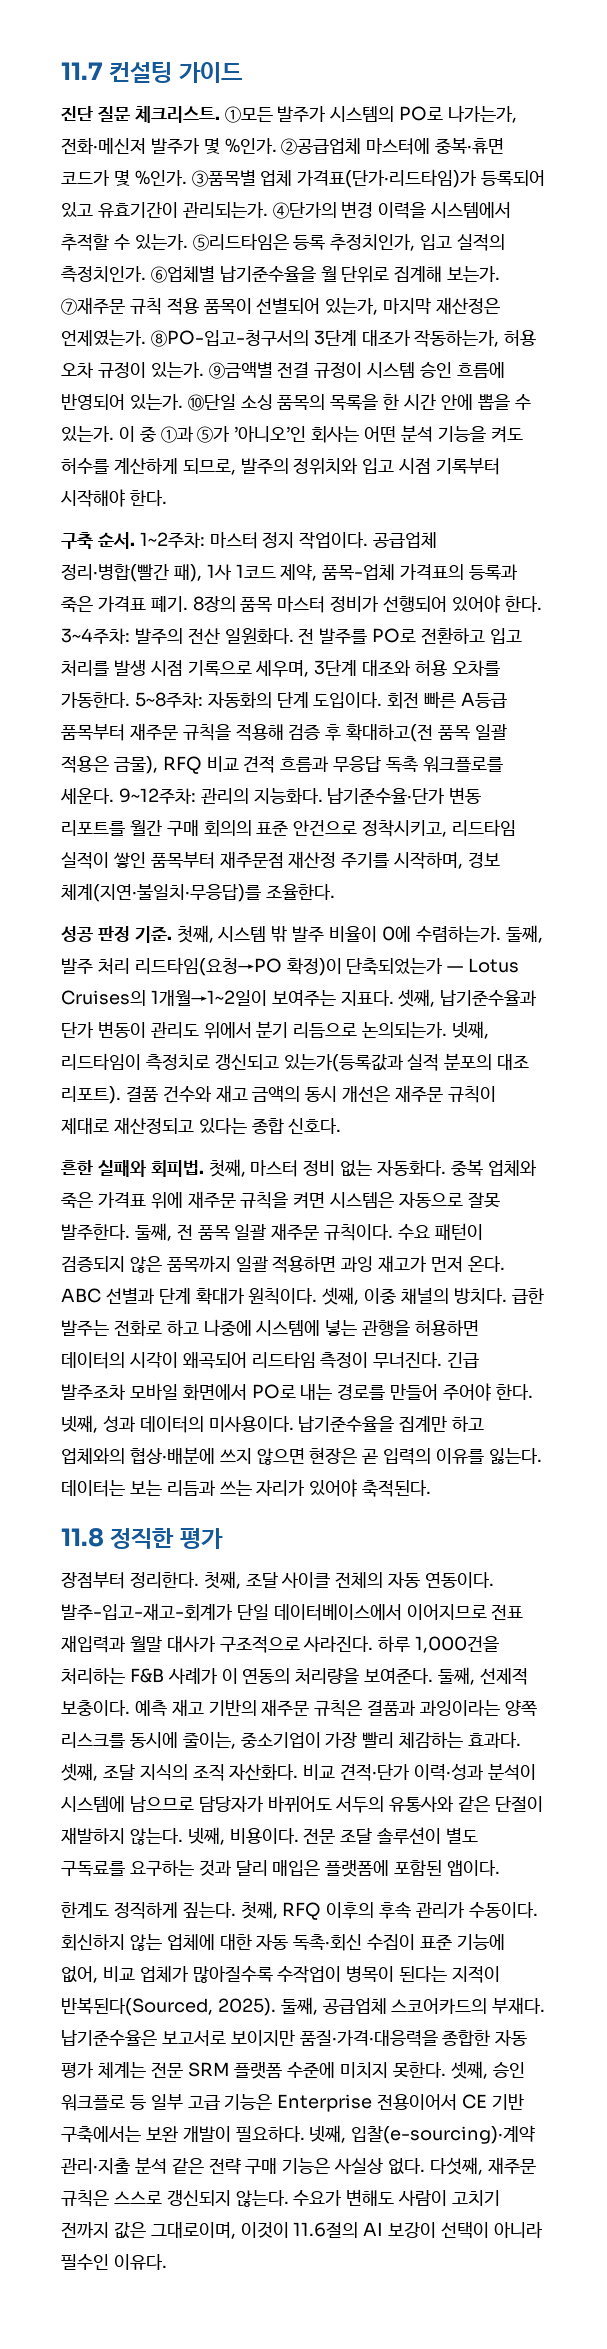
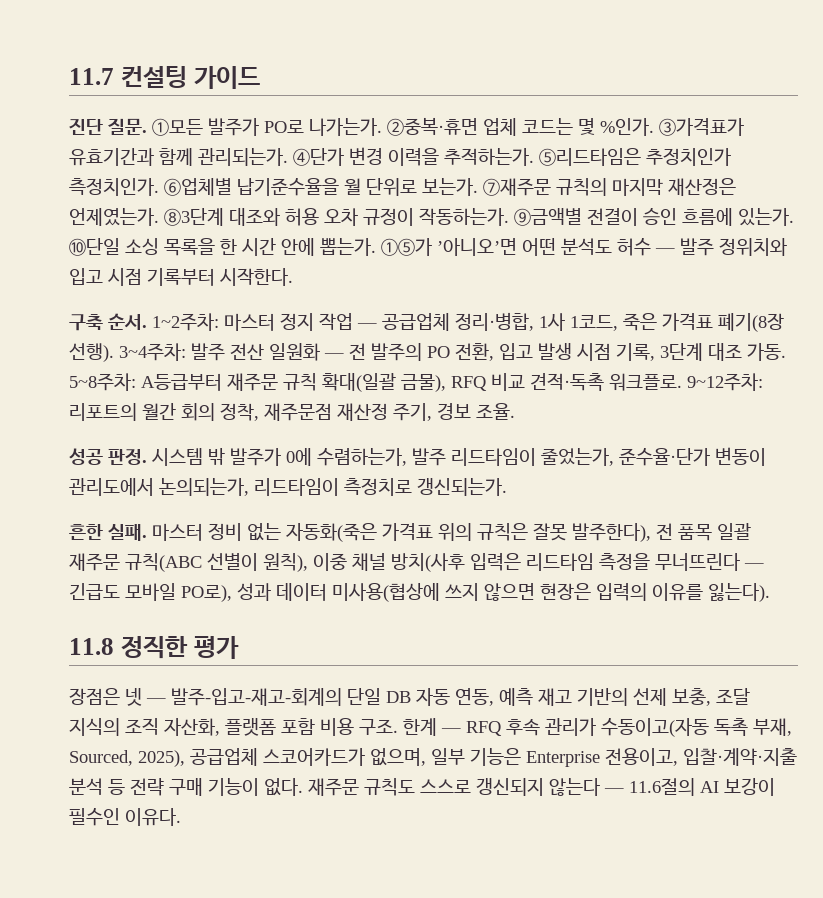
- 진단 질문 체크리스트. ①모든 발주가 시스템의 PO로 나가는가, 전화·메신저 발주가 몇 %인가. ②공급업체 마스터에 중복·휴면 코드가 몇 %인가. ③품목별 업체 가격표(단가·리드타임)가 등록되어 있고 유효기간이 관리되는가. ④단가의 변경 이력을 시스템에서 추적할 수 있는가. ⑤리드타임은 등록 추정치인가, 입고 실적의 측정치인가.
+ 진단 질문. ①모든 발주가 PO로 나가는가. ②중복·휴면 업체 코드는 몇 %인가. ③가격표가 유효기간과 함께 관리되는가. ④단가 변경 이력을 추적하는가. ⑤리드타임은 추정치인가 측정치인가.
- ⑥업체별 납기준수율을 월 단위로 집계해 보는가.
+ ⑥업체별 납기준수율을 월 단위로 보는가.
- ⑦재주문 규칙 적용 품목이 선별되어 있는가, 마지막 재산정은 언제였는가. ⑧PO-입고-청구서의 3단계 대조가 작동하는가, 허용 오차 규정이 있는가. ⑨금액별 전결 규정이 시스템 승인 흐름에 반영되어 있는가.
+ ⑦재주문 규칙의 마지막 재산정은 언제였는가. ⑧3단계 대조와 허용 오차 규정이 작동하는가. ⑨금액별 전결이 승인 흐름에 있는가.
- ⑩단일 소싱 품목의 목록을 한 시간 안에 뽑을 수 있는가. 이 중 ①과 ⑤가 ’아니오’인 회사는 어떤 분석 기능을 켜도 허수를 계산하게 되므로, 발주의 정위치와 입고 시점 기록부터 시작해야 한다.
+ ⑩단일 소싱 목록을 한 시간 안에 뽑는가. ①⑤가 ’아니오’면 어떤 분석도 허수 — 발주 정위치와 입고 시점 기록부터 시작한다.
- 1~2주차: 마스터 정지 작업이다. 공급업체 정리·병합(빨간 패), 1사 1코드 제약, 품목-업체 가격표의 등록과 죽은 가격표 폐기. 8장의 품목 마스터 정비가 선행되어 있어야 한다. 3~4주차: 발주의 전산 일원화다. 전 발주를 PO로 전환하고 입고 처리를 발생 시점 기록으로 세우며, 3단계 대조와 허용 오차를 가동한다. 5~8주차: 자동화의 단계 도입이다. 회전 빠른 A등급 품목부터 재주문 규칙을 적용해 검증 후 확대하고(전 품목 일괄 적용은 금물), RFQ 비교 견적 흐름과 무응답 독촉 워크플로를 세운다. 9~12주차: 관리의 지능화다. 납기준수율·단가 변동 리포트를 월간 구매 회의의 표준 안건으로 정착시키고, 리드타임 실적이 쌓인 품목부터 재주문점 재산정 주기를 시작하며, 경보 체계(지연·불일치·무응답)를 조율한다.
- 성공 판정 기준. 첫째, 시스템 밖 발주 비율이 0에 수렴하는가. 둘째, 발주 처리 리드타임(요청→PO 확정)이 단축되었는가 — Lotus Cruises의 1개월→1~2일이 보여주는 지표다. 셋째, 납기준수율과 단가 변동이 관리도 위에서 분기 리듬으로 논의되는가. 넷째, 리드타임이 측정치로 갱신되고 있는가(등록값과 실적 분포의 대조 리포트). 결품 건수와 재고 금액의 동시 개선은 재주문 규칙이 제대로 재산정되고 있다는 종합 신호다.
- 흔한 실패와 회피법. 첫째, 마스터 정비 없는 자동화다. 중복 업체와 죽은 가격표 위에 재주문 규칙을 켜면 시스템은 자동으로 잘못 발주한다. 둘째, 전 품목 일괄 재주문 규칙이다. 수요 패턴이 검증되지 않은 품목까지 일괄 적용하면 과잉 재고가 먼저 온다. ABC 선별과 단계 확대가 원칙이다. 셋째, 이중 채널의 방치다. 급한 발주는 전화로 하고 나중에 시스템에 넣는 관행을 허용하면 데이터의 시각이 왜곡되어 리드타임 측정이 무너진다. 긴급 발주조차 모바일 화면에서 PO로 내는 경로를 만들어 주어야 한다. 넷째, 성과 데이터의 미사용이다. 납기준수율을 집계만 하고 업체와의 협상·배분에 쓰지 않으면 현장은 곧 입력의 이유를 잃는다. 데이터는 보는 리듬과 쓰는 자리가 있어야 축적된다.
+ 1~2주차: 마스터 정지 작업 — 공급업체 정리·병합, 1사 1코드, 죽은 가격표 폐기(8장 선행). 3~4주차: 발주 전산 일원화 — 전 발주의 PO 전환, 입고 발생 시점 기록, 3단계 대조 가동. 5~8주차: A등급부터 재주문 규칙 확대(일괄 금물), RFQ 비교 견적·독촉 워크플로. 9~12주차: 리포트의 월간 회의 정착, 재주문점 재산정 주기, 경보 조율.
+ 성공 판정. 시스템 밖 발주가 0에 수렴하는가, 발주 리드타임이 줄었는가, 준수율·단가 변동이 관리도에서 논의되는가, 리드타임이 측정치로 갱신되는가.
+ 흔한 실패. 마스터 정비 없는 자동화(죽은 가격표 위의 규칙은 잘못 발주한다), 전 품목 일괄 재주문 규칙(ABC 선별이 원칙), 이중 채널 방치(사후 입력은 리드타임 측정을 무너뜨린다 — 긴급도 모바일 PO로), 성과 데이터 미사용(협상에 쓰지 않으면 현장은 입력의 이유를 잃는다).
  11.8 정직한 평가
- 장점부터 정리한다. 첫째, 조달 사이클 전체의 자동 연동이다. 발주-입고-재고-회계가 단일 데이터베이스에서 이어지므로 전표 재입력과 월말 대사가 구조적으로 사라진다. 하루 1,000건을 처리하는 F&B 사례가 이 연동의 처리량을 보여준다. 둘째, 선제적 보충이다. 예측 재고 기반의 재주문 규칙은 결품과 과잉이라는 양쪽 리스크를 동시에 줄이는, 중소기업이 가장 빨리 체감하는 효과다. 셋째, 조달 지식의 조직 자산화다. 비교 견적·단가 이력·성과 분석이 시스템에 남으므로 담당자가 바뀌어도 서두의 유통사와 같은 단절이 재발하지 않는다. 넷째, 비용이다. 전문 조달 솔루션이 별도 구독료를 요구하는 것과 달리 매입은 플랫폼에 포함된 앱이다.
- 한계도 정직하게 짚는다. 첫째, RFQ 이후의 후속 관리가 수동이다. 회신하지 않는 업체에 대한 자동 독촉·회신 수집이 표준 기능에 없어, 비교 업체가 많아질수록 수작업이 병목이 된다는 지적이 반복된다(Sourced, 2025). 둘째, 공급업체 스코어카드의 부재다. 납기준수율은 보고서로 보이지만 품질·가격·대응력을 종합한 자동 평가 체계는 전문 SRM 플랫폼 수준에 미치지 못한다. 셋째, 승인 워크플로 등 일부 고급 기능은 Enterprise 전용이어서 CE 기반 구축에서는 보완 개발이 필요하다. 넷째, 입찰(e-sourcing)·계약 관리·지출 분석 같은 전략 구매 기능은 사실상 없다. 다섯째, 재주문 규칙은 스스로 갱신되지 않는다. 수요가 변해도 사람이 고치기 전까지 값은 그대로이며, 이것이 11.6절의 AI 보강이 선택이 아니라 필수인 이유다.
+ 장점은 넷 — 발주-입고-재고-회계의 단일 DB 자동 연동, 예측 재고 기반의 선제 보충, 조달 지식의 조직 자산화, 플랫폼 포함 비용 구조. 한계 — RFQ 후속 관리가 수동이고(자동 독촉 부재, Sourced, 2025), 공급업체 스코어카드가 없으며, 일부 기능은 Enterprise 전용이고, 입찰·계약·지출 분석 등 전략 구매 기능이 없다. 재주문 규칙도 스스로 갱신되지 않는다 — 11.6절의 AI 보강이 필수인 이유다.

